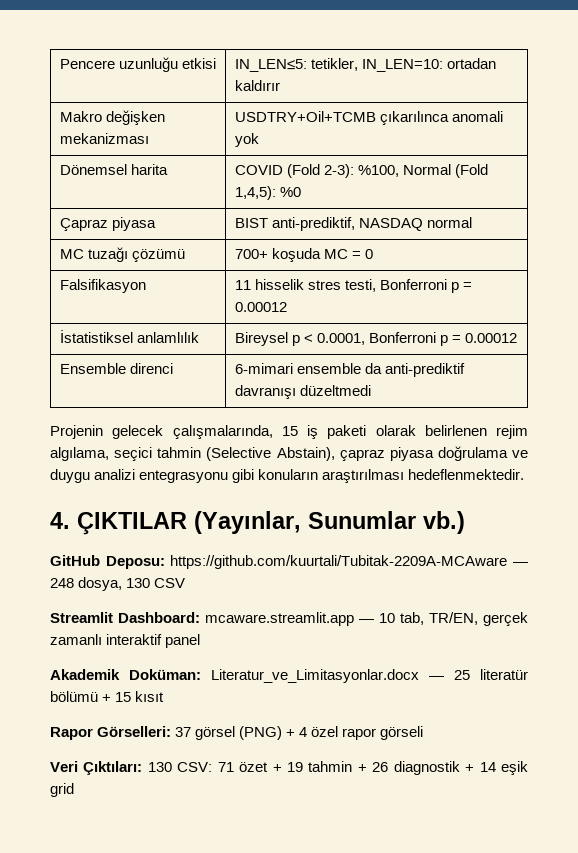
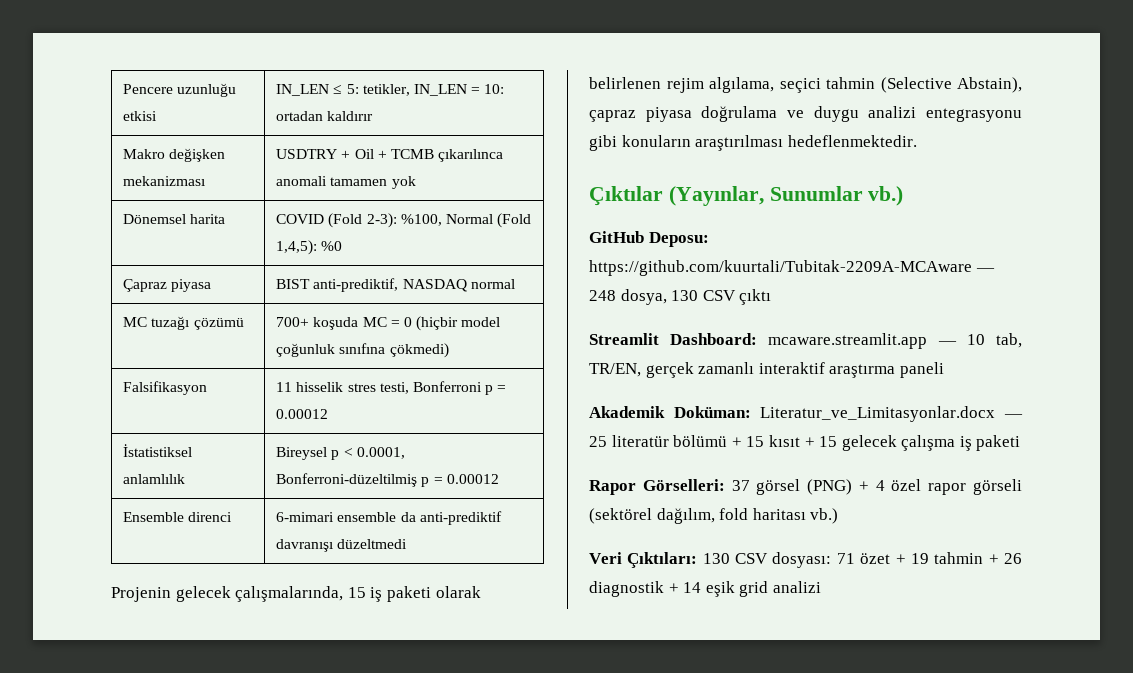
- Pencere uzunluğu etkisi | IN_LEN≤5: tetikler, IN_LEN=10: ortadan kaldırır
+ Pencere uzunluğu etkisi | IN_LEN ≤ 5: tetikler, IN_LEN = 10: ortadan kaldırır
- Makro değişken mekanizması | USDTRY+Oil+TCMB çıkarılınca anomali yok
+ Makro değişken mekanizması | USDTRY + Oil + TCMB çıkarılınca anomali tamamen yok
- MC tuzağı çözümü | 700+ koşuda MC = 0
+ MC tuzağı çözümü | 700+ koşuda MC = 0 (hiçbir model çoğunluk sınıfına çökmedi)
- İstatistiksel anlamlılık | Bireysel p < 0.0001, Bonferroni p = 0.00012
+ İstatistiksel anlamlılık | Bireysel p < 0.0001, Bonferroni-düzeltilmiş p = 0.00012
- 4. ÇIKTILAR (Yayınlar, Sunumlar vb.)
+ Çıktılar (Yayınlar, Sunumlar vb.)
- GitHub Deposu: https://github.com/kuurtali/Tubitak-2209A-MCAware — 248 dosya, 130 CSV
+ GitHub Deposu: https://github.com/kuurtali/Tubitak-2209A-MCAware — 248 dosya, 130 CSV çıktı
- Streamlit Dashboard: mcaware.streamlit.app — 10 tab, TR/EN, gerçek zamanlı interaktif panel
+ Streamlit Dashboard: mcaware.streamlit.app — 10 tab, TR/EN, gerçek zamanlı interaktif araştırma paneli
- Akademik Doküman: Literatur_ve_Limitasyonlar.docx — 25 literatür bölümü + 15 kısıt
+ Akademik Doküman: Literatur_ve_Limitasyonlar.docx — 25 literatür bölümü + 15 kısıt + 15 gelecek çalışma iş paketi
- Rapor Görselleri: 37 görsel (PNG) + 4 özel rapor görseli
+ Rapor Görselleri: 37 görsel (PNG) + 4 özel rapor görseli (sektörel dağılım, fold haritası vb.)
- Veri Çıktıları: 130 CSV: 71 özet + 19 tahmin + 26 diagnostik + 14 eşik grid
+ Veri Çıktıları: 130 CSV dosyası: 71 özet + 19 tahmin + 26 diagnostik + 14 eşik grid analizi

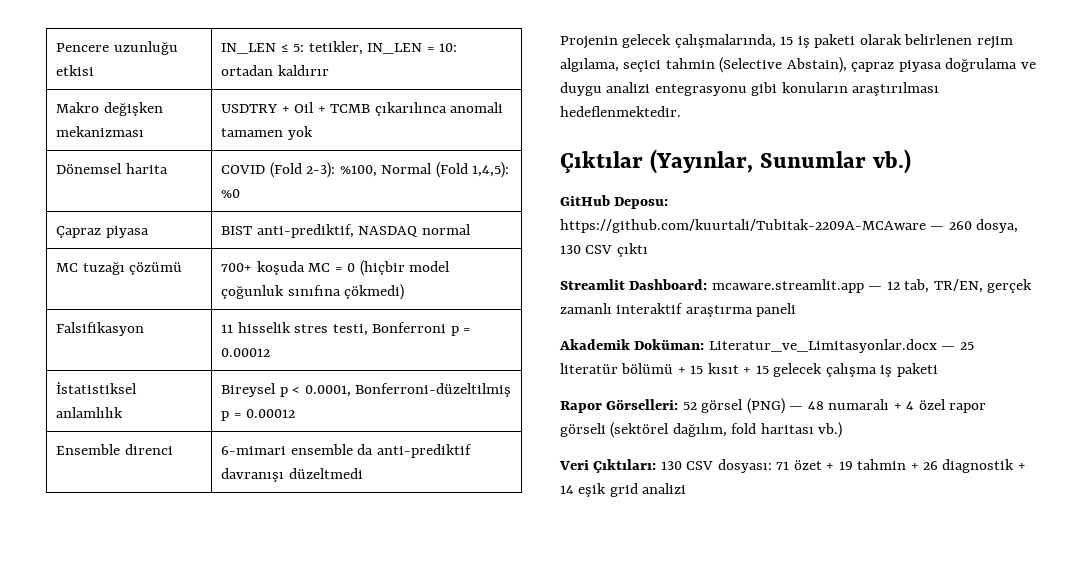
- GitHub Deposu: https://github.com/kuurtali/Tubitak-2209A-MCAware — 248 dosya, 130 CSV çıktı
+ GitHub Deposu: https://github.com/kuurtali/Tubitak-2209A-MCAware — 260 dosya, 130 CSV çıktı
- Streamlit Dashboard: mcaware.streamlit.app — 10 tab, TR/EN, gerçek zamanlı interaktif araştırma paneli
+ Streamlit Dashboard: mcaware.streamlit.app — 12 tab, TR/EN, gerçek zamanlı interaktif araştırma paneli
- Rapor Görselleri: 37 görsel (PNG) + 4 özel rapor görseli (sektörel dağılım, fold haritası vb.)
+ Rapor Görselleri: 52 görsel (PNG) — 48 numaralı + 4 özel rapor görseli (sektörel dağılım, fold haritası vb.)

